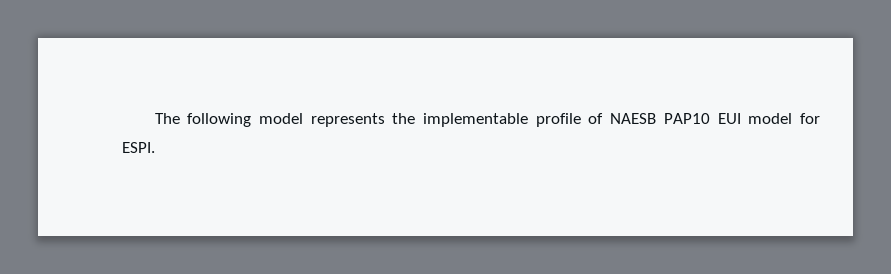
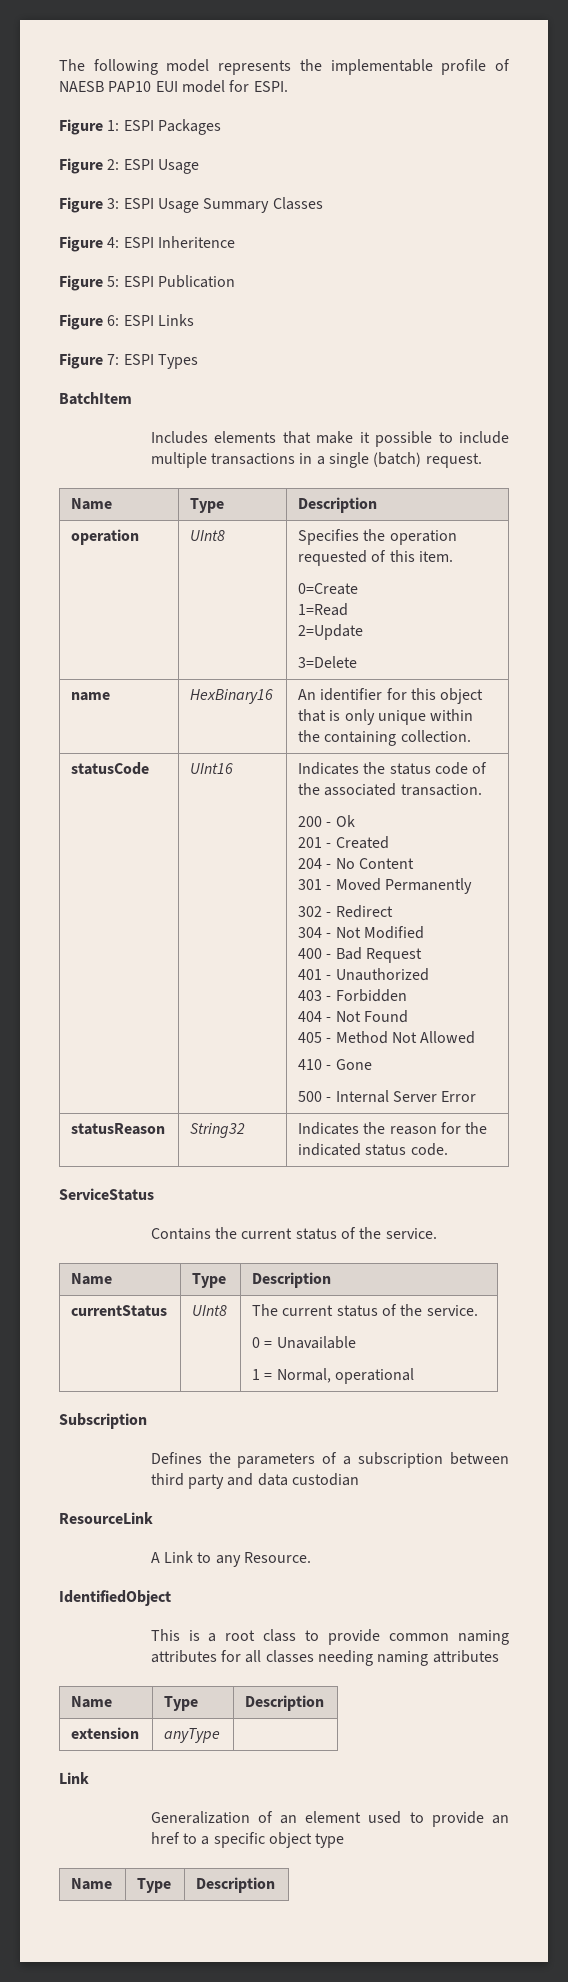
+ Figure 1: ESPI Packages
+ Figure 2: ESPI Usage
+ Figure 3: ESPI Usage Summary Classes
+ Figure 4: ESPI Inheritence
+ Figure 5: ESPI Publication
+ Figure 6: ESPI Links
+ Figure 7: ESPI Types
+ BatchItem
+ Includes elements that make it possible to include multiple transactions in a single (batch) request.
+ Name | Type | Description
+ operation | UInt8 | Specifies the operation requested of this item.
+ 0=Create
+ 1=Read
+ 2=Update
+ 3=Delete
+ name | HexBinary16 | An identifier for this object that is only unique within the containing collection.
+ statusCode | UInt16 | Indicates the status code of the associated transaction.
+ 200 - Ok
+ 201 - Created
+ 204 - No Content
+ 301 - Moved Permanently
+ 302 - Redirect
+ 304 - Not Modified
+ 400 - Bad Request
+ 401 - Unauthorized
+ 403 - Forbidden
+ 404 - Not Found
+ 405 - Method Not Allowed
+ 410 - Gone
+ 500 - Internal Server Error
+ statusReason | String32 | Indicates the reason for the indicated status code.
+ ServiceStatus
+ Contains the current status of the service.
+ Name | Type | Description
+ currentStatus | UInt8 | The current status of the service.
+ 0 = Unavailable
+ 1 = Normal, operational
+ Subscription
+ Defines the parameters of a subscription between third party and data custodian
+ ResourceLink
+ A Link to any Resource.
+ IdentifiedObject
+ This is a root class to provide common naming attributes for all classes needing naming attributes
+ Name | Type | Description
+ extension | anyType |
+ Link
+ Generalization of an element used to provide an href to a specific object type
+ Name | Type | Description

